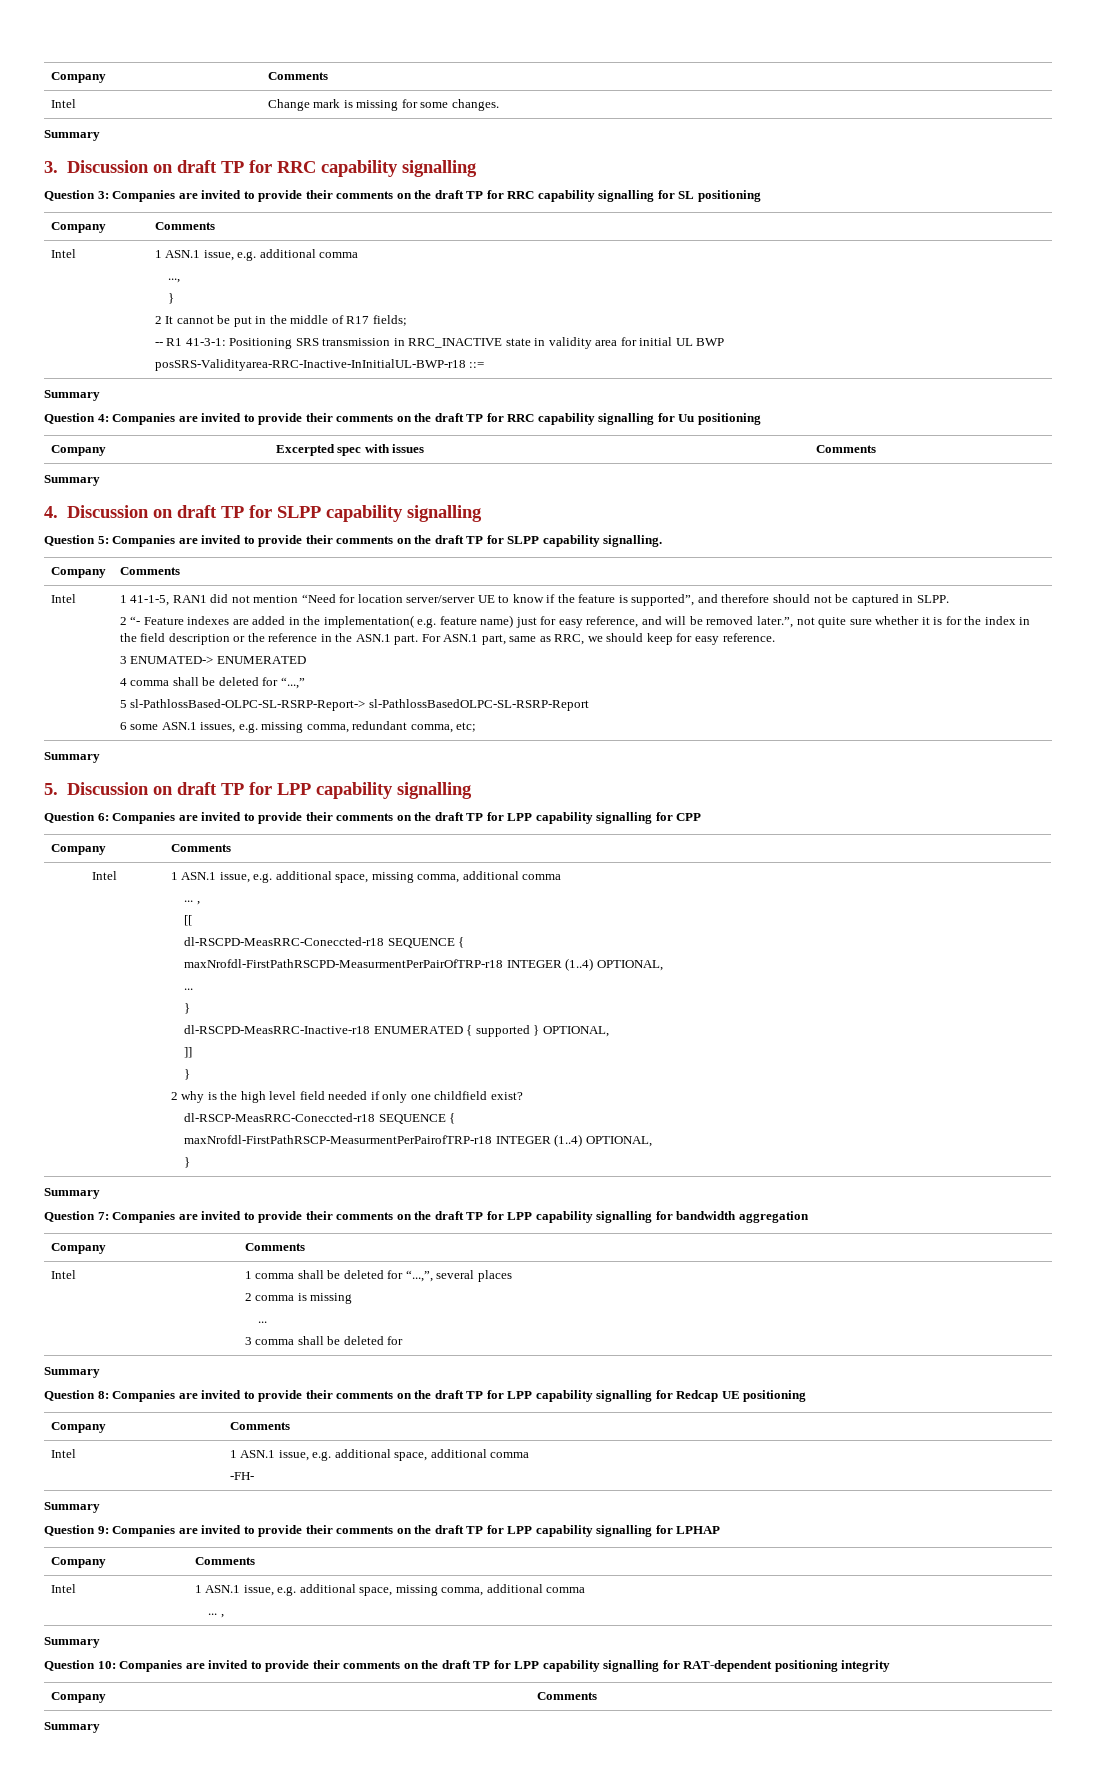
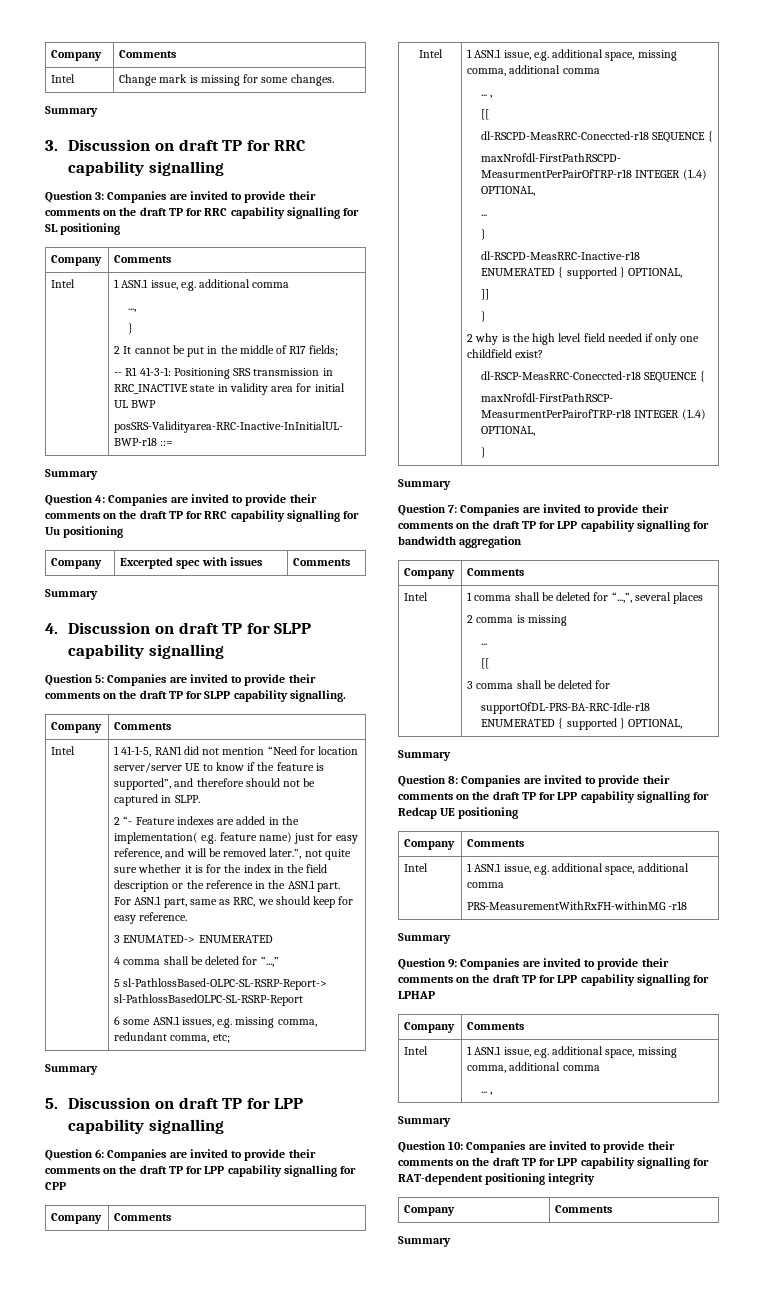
  Intel | 1 comma shall be deleted for “...,”, several places
  2 comma is missing
  ...
+ [[
  3 comma shall be deleted for
+ supportOfDL-PRS-BA-RRC-Idle-r18 ENUMERATED { supported } OPTIONAL,
  Intel | 1 ASN.1 issue, e.g. additional space, additional comma
- -FH-
+ PRS-MeasurementWithRxFH-withinMG -r18

